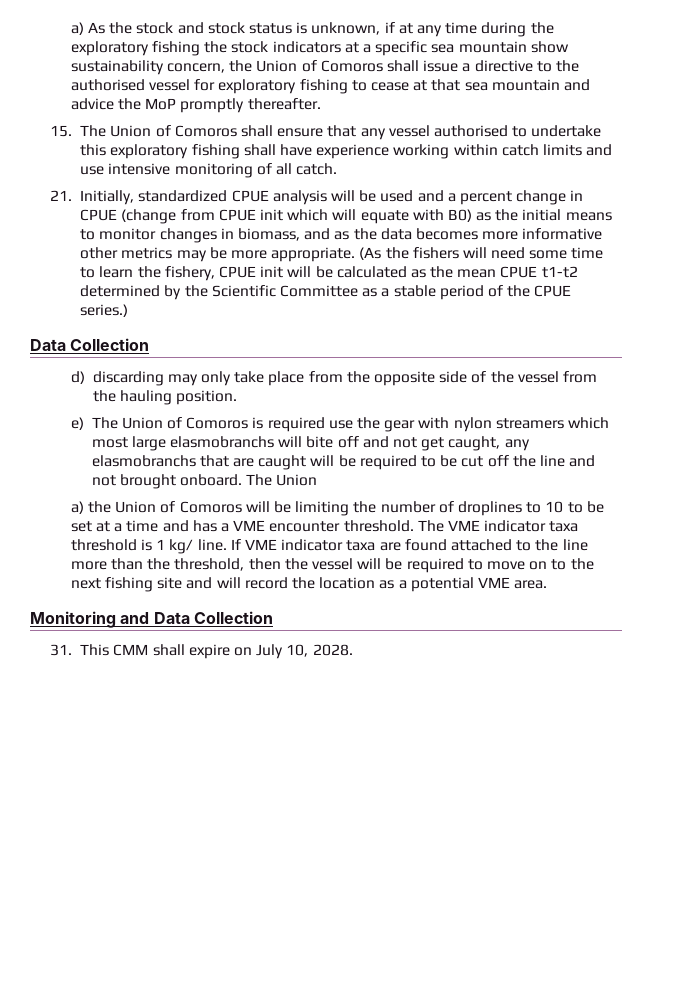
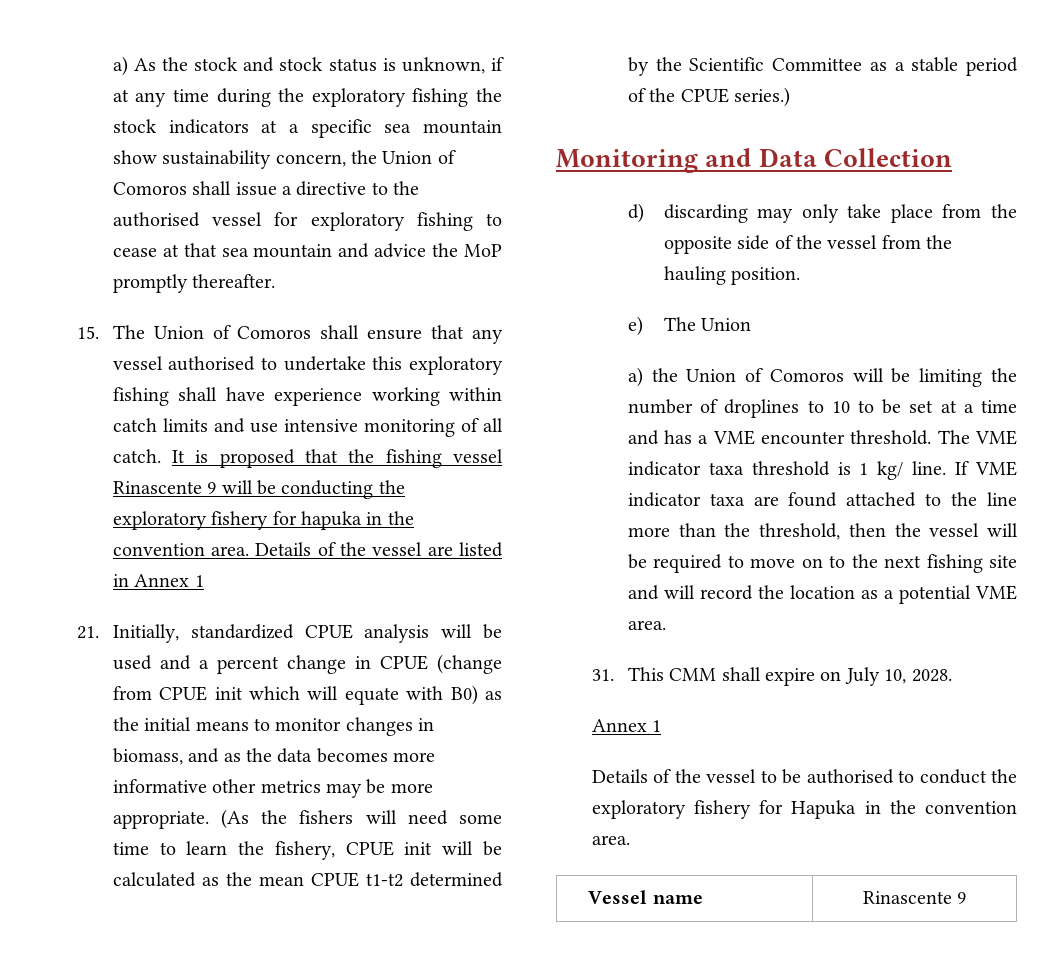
+ It is proposed that the fishing vessel Rinascente 9 will be conducting the exploratory fishery for hapuka in the convention area. Details of the vessel are listed in Annex 1
  (As the fishers will need some time to learn the fishery, CPUE init will be calculated as the mean CPUE t1-t2 determined by the Scientific Committee as a stable period of the CPUE series.)
- Data Collection
+ Monitoring and Data Collection
- e) The Union of Comoros is required use the gear with nylon streamers which most large elasmobranchs will bite off and not get caught, any elasmobranchs that are caught will be required to be cut off the line and not brought onboard. The Union
+ e) The Union
- Monitoring and Data Collection
  31. This CMM shall expire on July 10, 2028.
+ Annex 1
+ Details of the vessel to be authorised to conduct the exploratory fishery for Hapuka in the convention area.
+ Vessel name | Rinascente 9

